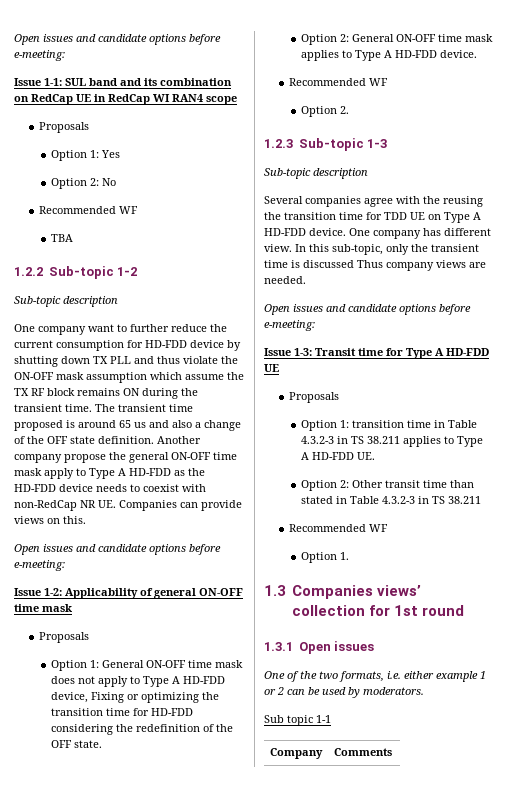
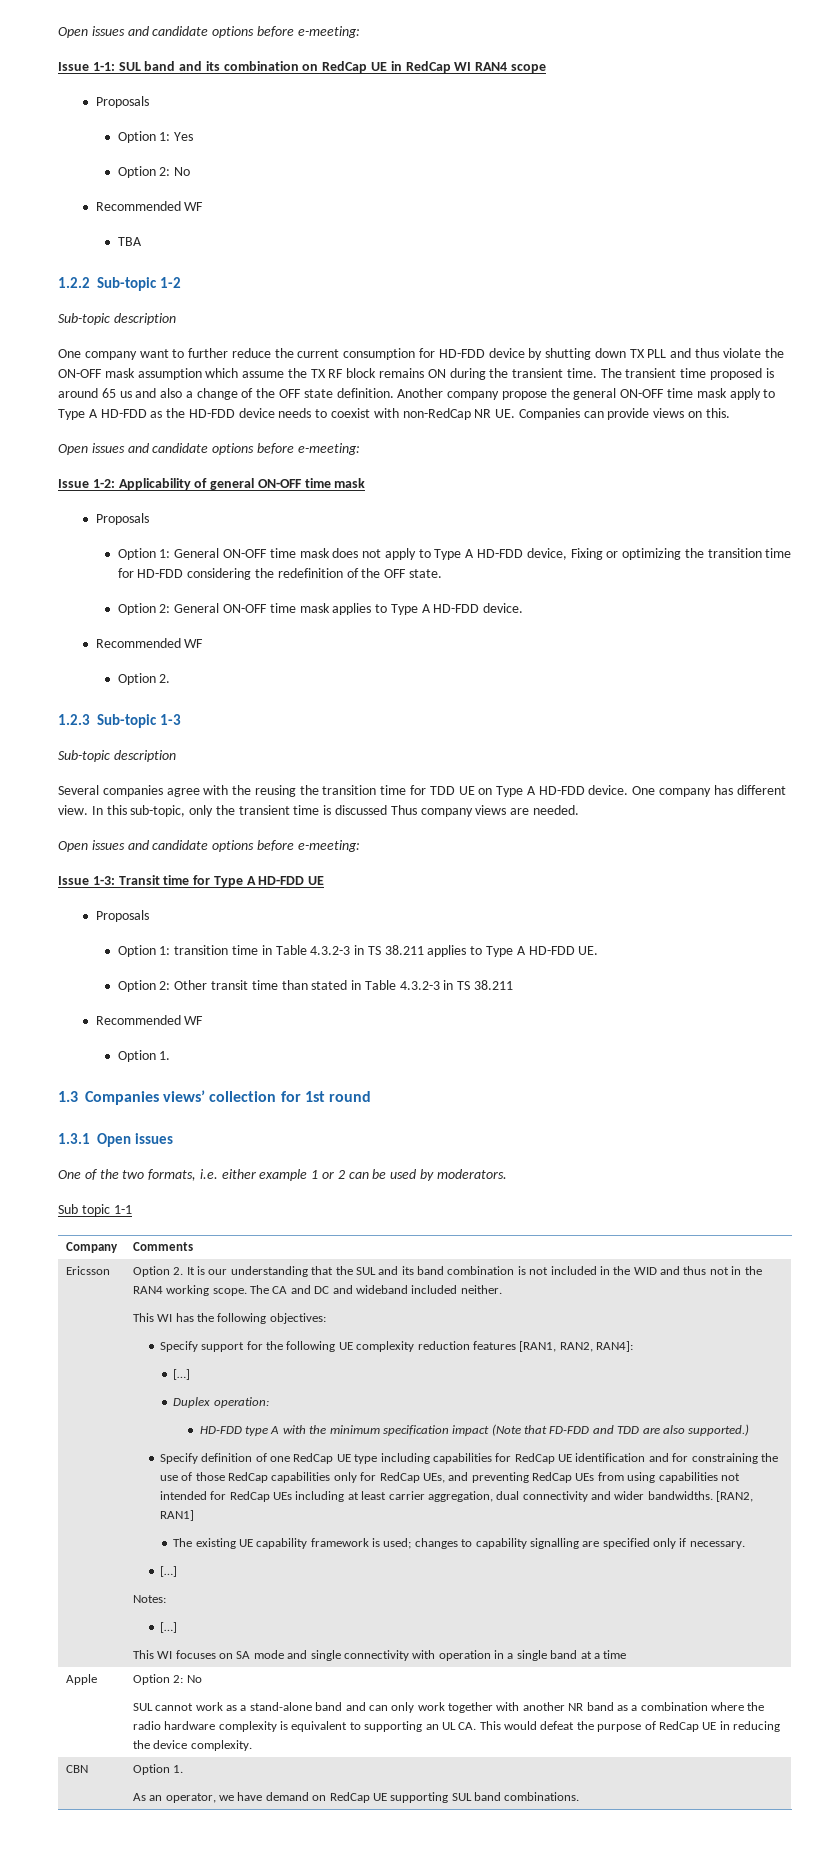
+ Ericsson | Option 2. It is our understanding that the SUL and its band combination is not included in the WID and thus not in the RAN4 working scope. The CA and DC and wideband included neither.
+ This WI has the following objectives:
+ Specify support for the following UE complexity reduction features [RAN1, RAN2, RAN4]:
+ […]
+ Duplex operation:
+ HD-FDD type A with the minimum specification impact (Note that FD-FDD and TDD are also supported.)
+ Specify definition of one RedCap UE type including capabilities for RedCap UE identification and for constraining the use of those RedCap capabilities only for RedCap UEs, and preventing RedCap UEs from using capabilities not intended for RedCap UEs including at least carrier aggregation, dual connectivity and wider bandwidths. [RAN2, RAN1]
+ The existing UE capability framework is used; changes to capability signalling are specified only if necessary.
+ […]
+ Notes:
+ […]
+ This WI focuses on SA mode and single connectivity with operation in a single band at a time
+ Apple | Option 2: No
+ SUL cannot work as a stand-alone band and can only work together with another NR band as a combination where the radio hardware complexity is equivalent to supporting an UL CA. This would defeat the purpose of RedCap UE in reducing the device complexity.
+ CBN | Option 1.
+ As an operator, we have demand on RedCap UE supporting SUL band combinations.

